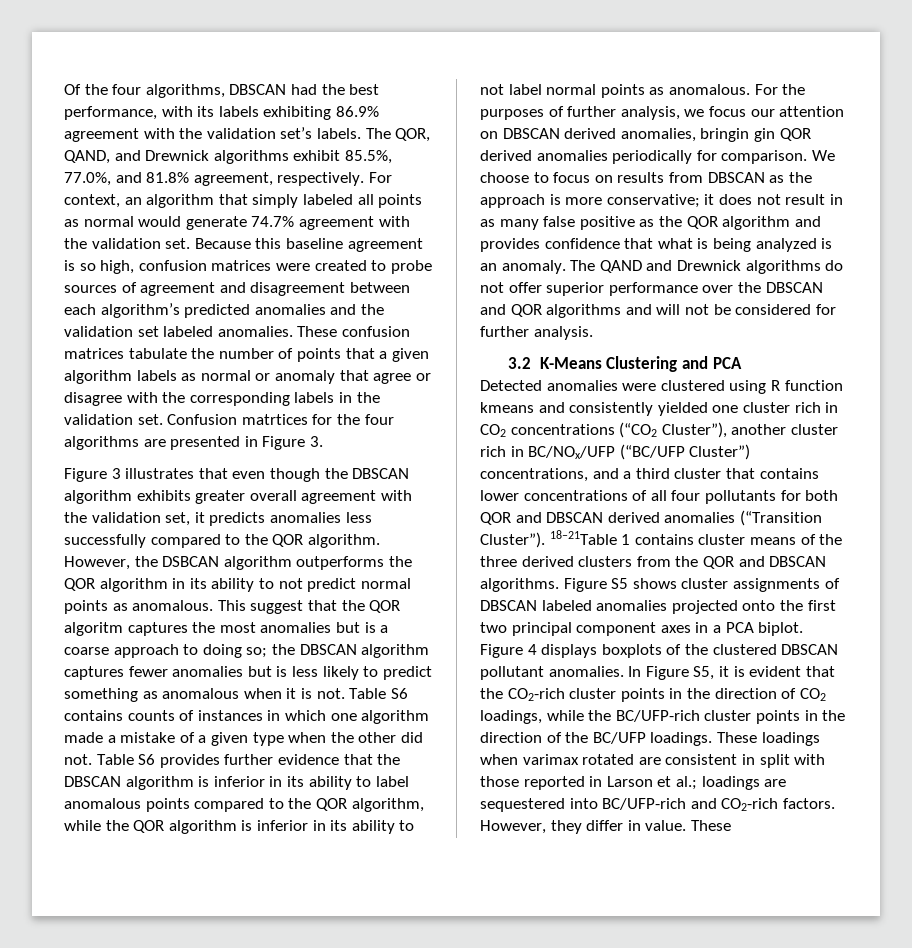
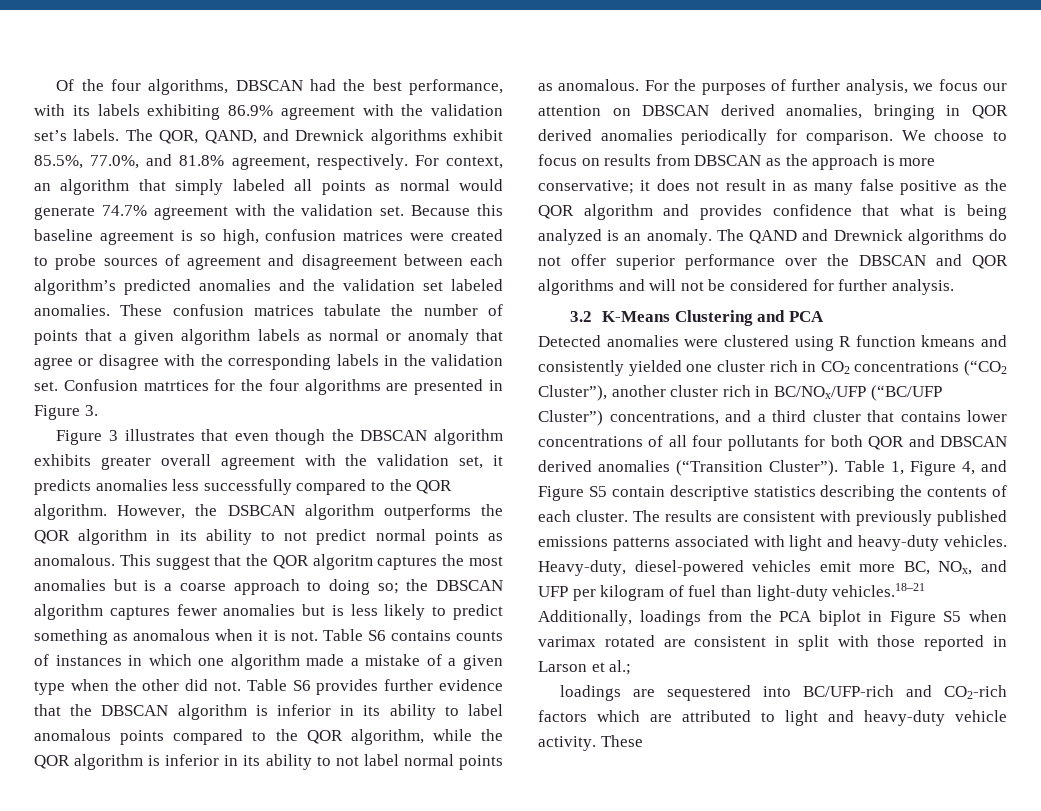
- For the purposes of further analysis, we focus our attention on DBSCAN derived anomalies, bringin gin QOR derived anomalies periodically for comparison.
+ For the purposes of further analysis, we focus our attention on DBSCAN derived anomalies, bringing in QOR derived anomalies periodically for comparison.
- 18–21Table 1 contains cluster means of the three derived clusters from the QOR and DBSCAN algorithms. Figure S5 shows cluster assignments of DBSCAN labeled anomalies projected onto the first two principal component axes in a PCA biplot. Figure 4 displays boxplots of the clustered DBSCAN pollutant anomalies. In Figure S5, it is evident that the CO2-rich cluster points in the direction of CO2 loadings, while the BC/UFP-rich cluster points in the direction of the BC/UFP loadings. These loadings when varimax rotated are consistent in split with those reported in Larson et al.; loadings are sequestered into BC/UFP-rich and CO2-rich factors. However, they differ in value.
+ Table 1, Figure 4, and Figure S5 contain descriptive statistics describing the contents of each cluster. The results are consistent with previously published emissions patterns associated with light and heavy-duty vehicles. Heavy-duty, diesel-powered vehicles emit more BC, NOx, and UFP per kilogram of fuel than light-duty vehicles.18–21 Additionally, loadings from the PCA biplot in Figure S5 when varimax rotated are consistent in split with those reported in Larson et al.;
+ loadings are sequestered into BC/UFP-rich and CO2-rich factors which are attributed to light and heavy-duty vehicle activity.

